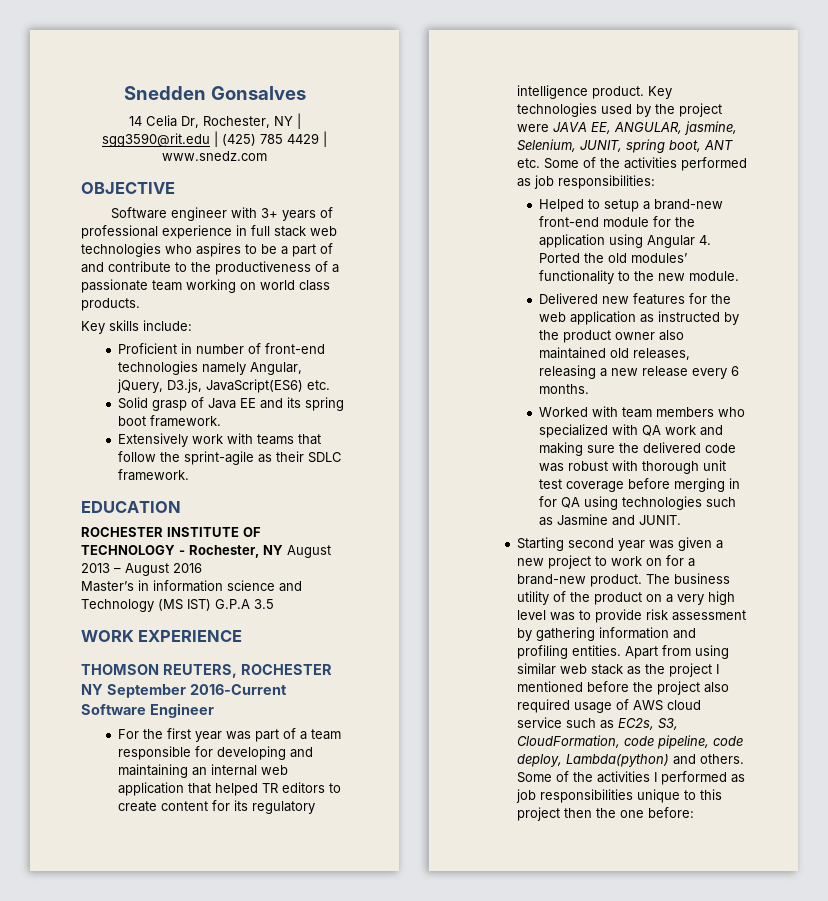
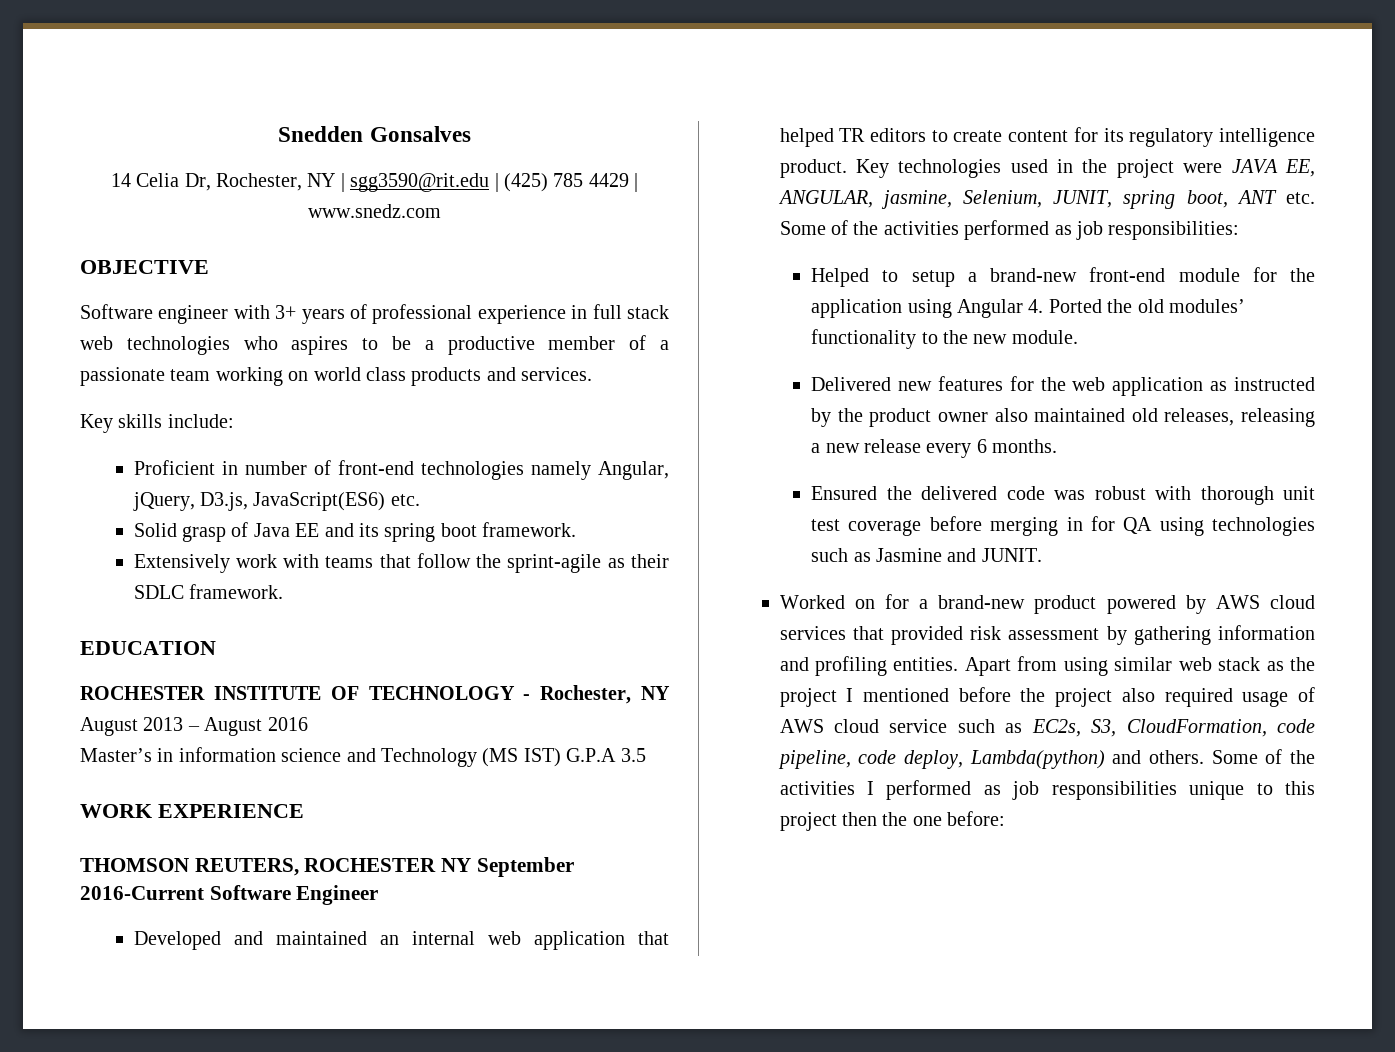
- Software engineer with 3+ years of professional experience in full stack web technologies who aspires to be a part of and contribute to the productiveness of a passionate team working on world class products.
+ Software engineer with 3+ years of professional experience in full stack web technologies who aspires to be a productive member of a passionate team working on world class products and services.
- For the first year was part of a team responsible for developing and maintaining an internal web application that helped TR editors to create content for its regulatory intelligence product.
+ Developed and maintained an internal web application that helped TR editors to create content for its regulatory intelligence product.
- Key technologies used by the project were JAVA EE, ANGULAR, jasmine, Selenium, JUNIT, spring boot, ANT etc. Some of the activities performed as job responsibilities:
+ Key technologies used in the project were JAVA EE, ANGULAR, jasmine, Selenium, JUNIT, spring boot, ANT etc. Some of the activities performed as job responsibilities:
- Worked with team members who specialized with QA work and making sure the delivered code was robust with thorough unit test coverage before merging in for QA using technologies such as Jasmine and JUNIT.
+ Ensured the delivered code was robust with thorough unit test coverage before merging in for QA using technologies such as Jasmine and JUNIT.
- Starting second year was given a new project to work on for a brand-new product. The business utility of the product on a very high level was to provide risk assessment by gathering information and profiling entities.
+ Worked on for a brand-new product powered by AWS cloud services that provided risk assessment by gathering information and profiling entities.

